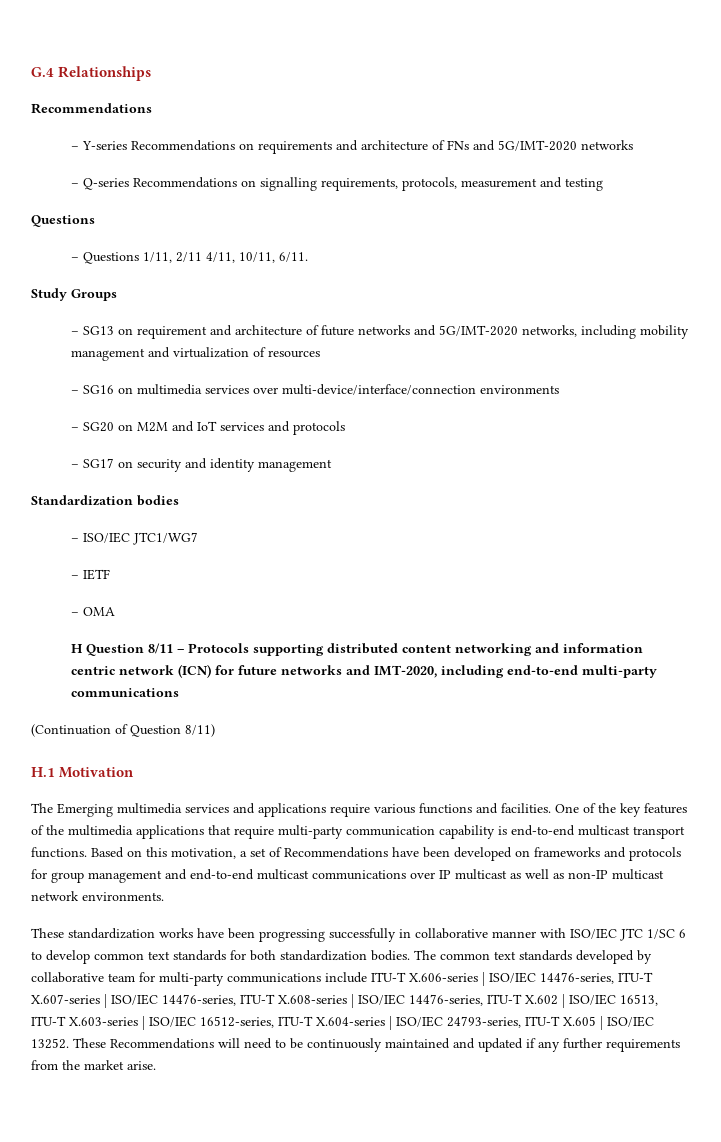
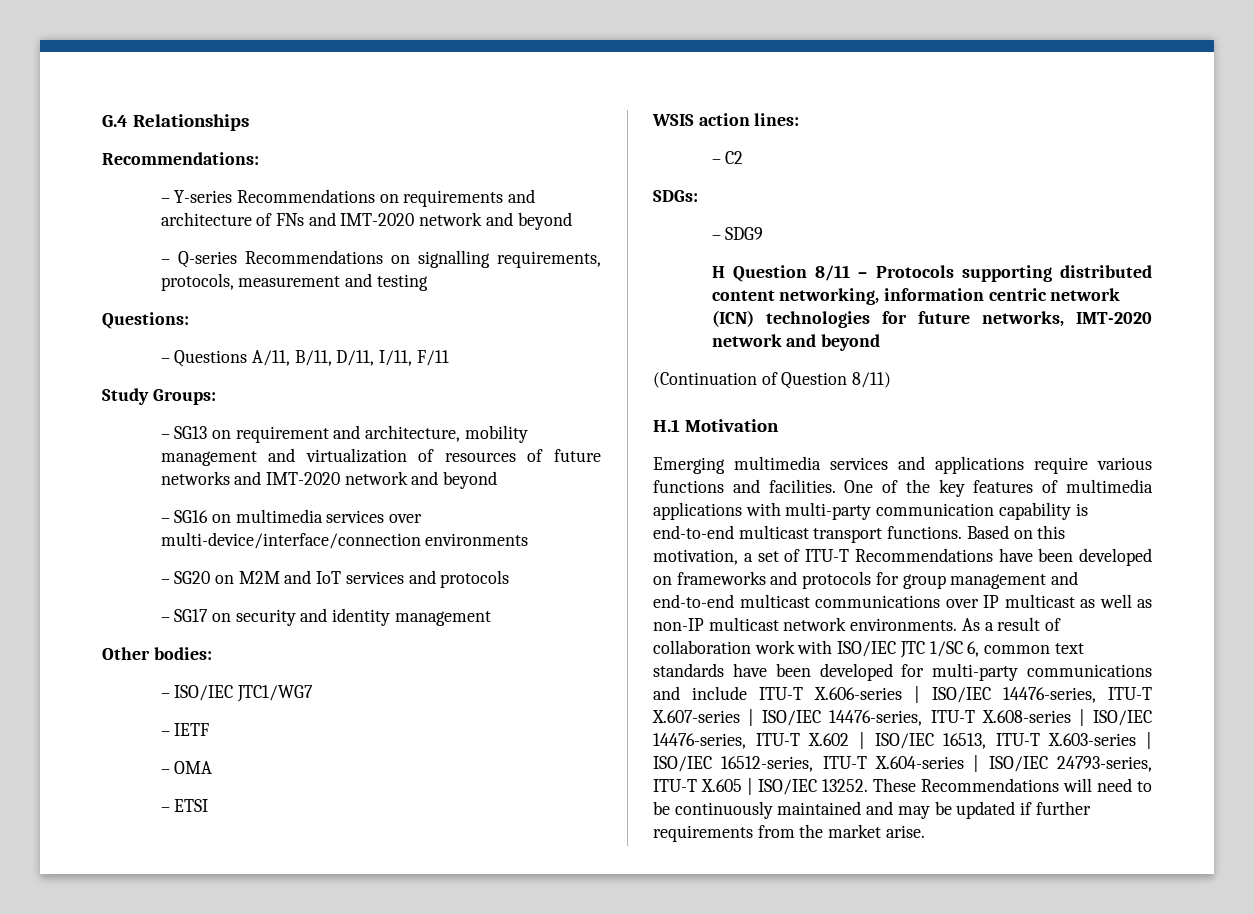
  G.4 Relationships
- Recommendations
+ Recommendations:
- – Y-series Recommendations on requirements and architecture of FNs and 5G/IMT-2020 networks
+ – Y-series Recommendations on requirements and architecture of FNs and IMT-2020 network and beyond
  – Q-series Recommendations on signalling requirements, protocols, measurement and testing
- Questions
+ Questions:
- – Questions 1/11, 2/11 4/11, 10/11, 6/11.
+ – Questions A/11, B/11, D/11, I/11, F/11
- Study Groups
+ Study Groups:
- – SG13 on requirement and architecture of future networks and 5G/IMT-2020 networks, including mobility management and virtualization of resources
+ – SG13 on requirement and architecture, mobility management and virtualization of resources of future networks and IMT-2020 network and beyond
- Standardization bodies
+ Other bodies:
+ – ETSI
+ WSIS action lines:
+ – C2
+ SDGs:
+ – SDG9
- H Question 8/11 – Protocols supporting distributed content networking and information centric network (ICN) for future networks and IMT-2020, including end-to-end multi-party communications
+ H Question 8/11 – Protocols supporting distributed content networking, information centric network (ICN) technologies for future networks, IMT-2020 network and beyond
- The Emerging multimedia services and applications require various functions and facilities.
+ Emerging multimedia services and applications require various functions and facilities.
- One of the key features of the multimedia applications that require multi-party communication capability is end-to-end multicast transport functions.
+ One of the key features of multimedia applications with multi-party communication capability is end-to-end multicast transport functions.
- Based on this motivation, a set of Recommendations have been developed on frameworks and protocols for group management and end-to-end multicast communications over IP multicast as well as non-IP multicast network environments.
- These standardization works have been progressing successfully in collaborative manner with ISO/IEC JTC 1/SC 6 to develop common text standards for both standardization bodies. The common text standards developed by collaborative team for multi-party communications include ITU-T X.606-series | ISO/IEC 14476-series, ITU-T X.607-series | ISO/IEC 14476-series, ITU-T X.608-series | ISO/IEC 14476-series, ITU-T X.602 | ISO/IEC 16513, ITU-T X.603-series | ISO/IEC 16512-series, ITU-T X.604-series | ISO/IEC 24793-series, ITU-T X.605 | ISO/IEC 13252.
+ Based on this motivation, a set of ITU-T Recommendations have been developed on frameworks and protocols for group management and end-to-end multicast communications over IP multicast as well as non-IP multicast network environments. As a result of collaboration work with ISO/IEC JTC 1/SC 6, common text standards have been developed for multi-party communications and include ITU-T X.606-series | ISO/IEC 14476-series, ITU-T X.607-series | ISO/IEC 14476-series, ITU-T X.608-series | ISO/IEC 14476-series, ITU-T X.602 | ISO/IEC 16513, ITU-T X.603-series | ISO/IEC 16512-series, ITU-T X.604-series | ISO/IEC 24793-series, ITU-T X.605 | ISO/IEC 13252.
- These Recommendations will need to be continuously maintained and updated if any further requirements from the market arise.
+ These Recommendations will need to be continuously maintained and may be updated if further requirements from the market arise.

